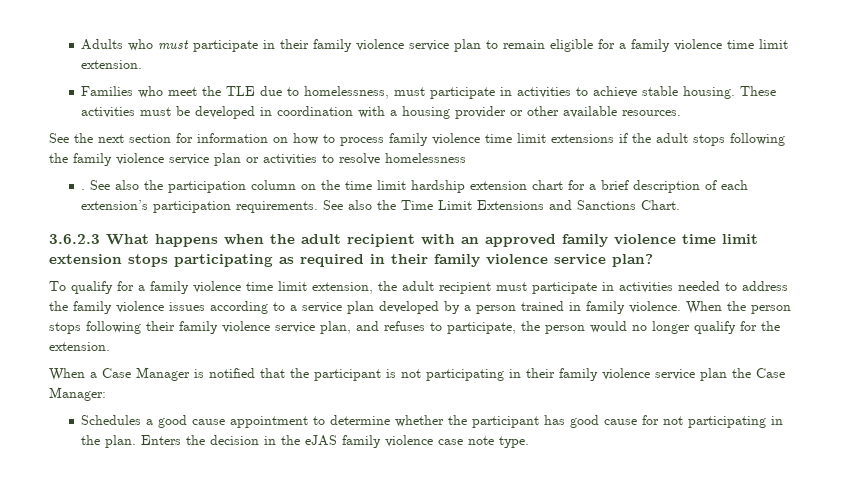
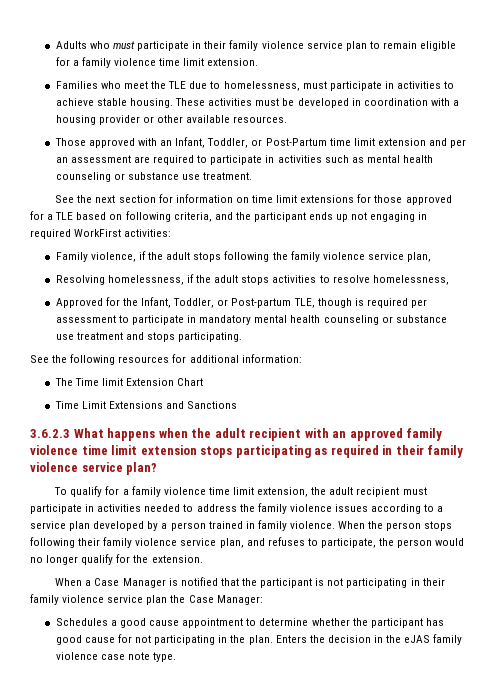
+ Those approved with an Infant, Toddler, or Post-Partum time limit extension and per an assessment are required to participate in activities such as mental health counseling or substance use treatment.
- See the next section for information on how to process family violence time limit extensions if the adult stops following the family violence service plan or activities to resolve homelessness
- . See also the participation column on the time limit hardship extension chart for a brief description of each extension’s participation requirements. See also the Time Limit Extensions and Sanctions Chart.
+ See the next section for information on time limit extensions for those approved for a TLE based on following criteria, and the participant ends up not engaging in required WorkFirst activities:
+ Family violence, if the adult stops following the family violence service plan,
+ Resolving homelessness, if the adult stops activities to resolve homelessness,
+ Approved for the Infant, Toddler, or Post-partum TLE, though is required per assessment to participate in mandatory mental health counseling or substance use treatment and stops participating.
+ See the following resources for additional information:
+ The Time limit Extension Chart
+ Time Limit Extensions and Sanctions

